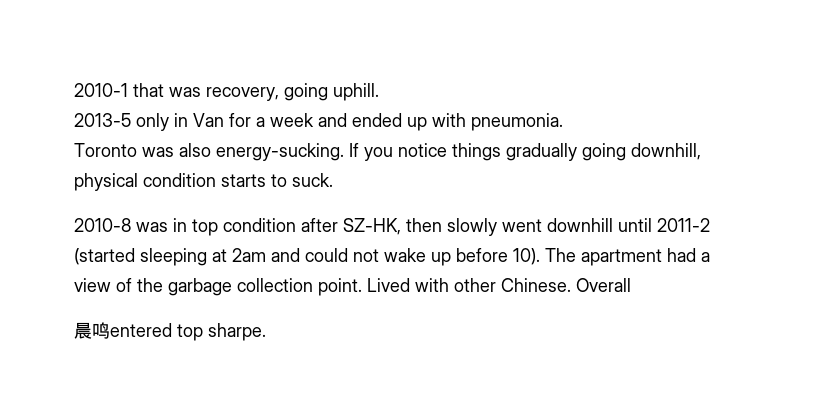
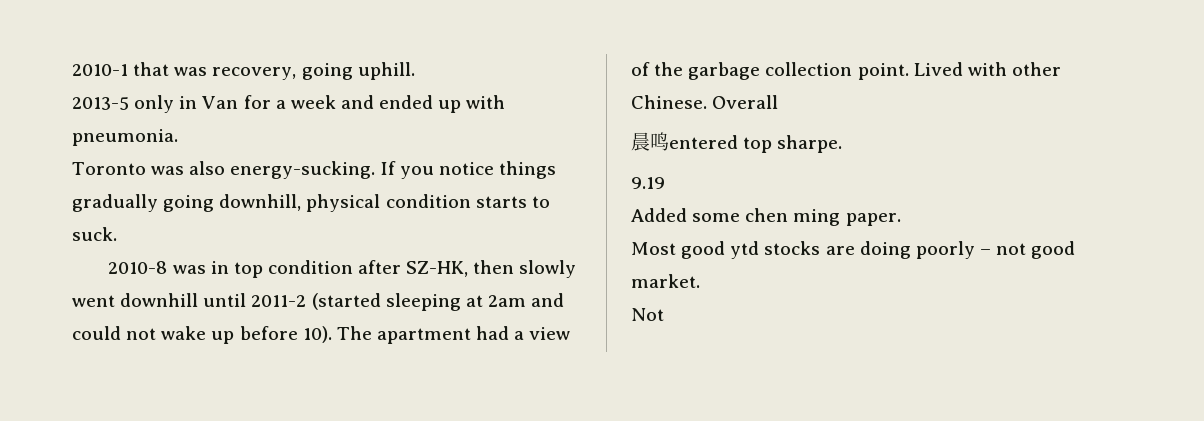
+ 9.19
+ Added some chen ming paper.
+ Most good ytd stocks are doing poorly – not good market.
+ Not

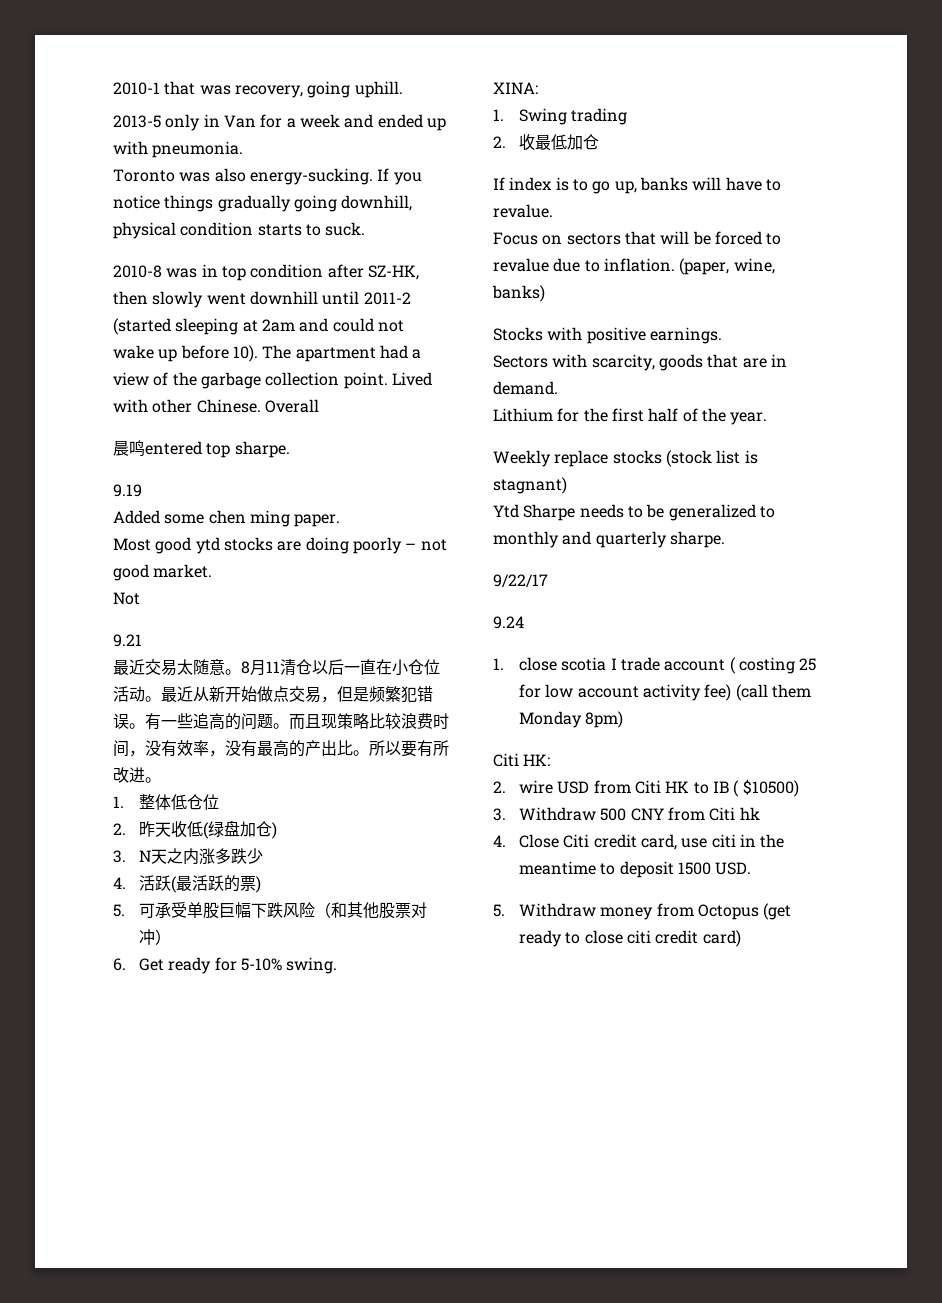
+ 9.21
+ 最近交易太随意。8月11清仓以后一直在小仓位活动。最近从新开始做点交易，但是频繁犯错误。有一些追高的问题。而且现策略比较浪费时间，没有效率，没有最高的产出比。所以要有所改进。
+ 1.整体低仓位
+ 2.昨天收低(绿盘加仓)
+ 3. N天之内涨多跌少
+ 4.活跃(最活跃的票)
+ 5.可承受单股巨幅下跌风险（和其他股票对冲）
+ 6. Get ready for 5-10% swing.
+ XINA:
+ 1. Swing trading
+ 2.收最低加仓
+ If index is to go up, banks will have to revalue.
+ Focus on sectors that will be forced to revalue due to inflation. (paper, wine, banks)
+ Stocks with positive earnings.
+ Sectors with scarcity, goods that are in demand.
+ Lithium for the first half of the year.
+ Weekly replace stocks (stock list is stagnant)
+ Ytd Sharpe needs to be generalized to monthly and quarterly sharpe.
+ 9/22/17
+ 9.24
+ 1. close scotia I trade account ( costing 25 for low account activity fee) (call them Monday 8pm)
+ Citi HK:
+ 2. wire USD from Citi HK to IB ( $10500)
+ 3. Withdraw 500 CNY from Citi hk
+ 4. Close Citi credit card, use citi in the meantime to deposit 1500 USD.
+ 5. Withdraw money from Octopus (get ready to close citi credit card)

